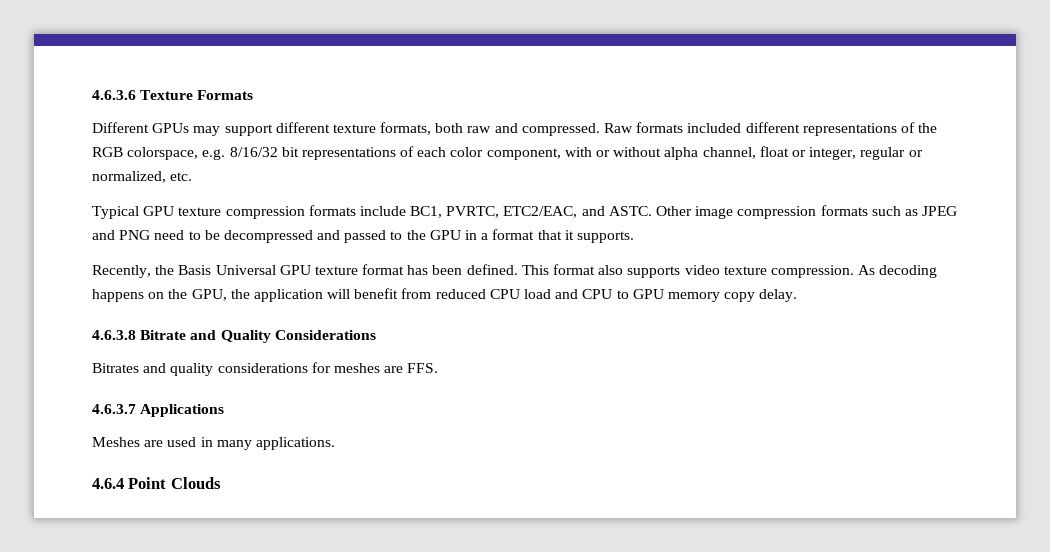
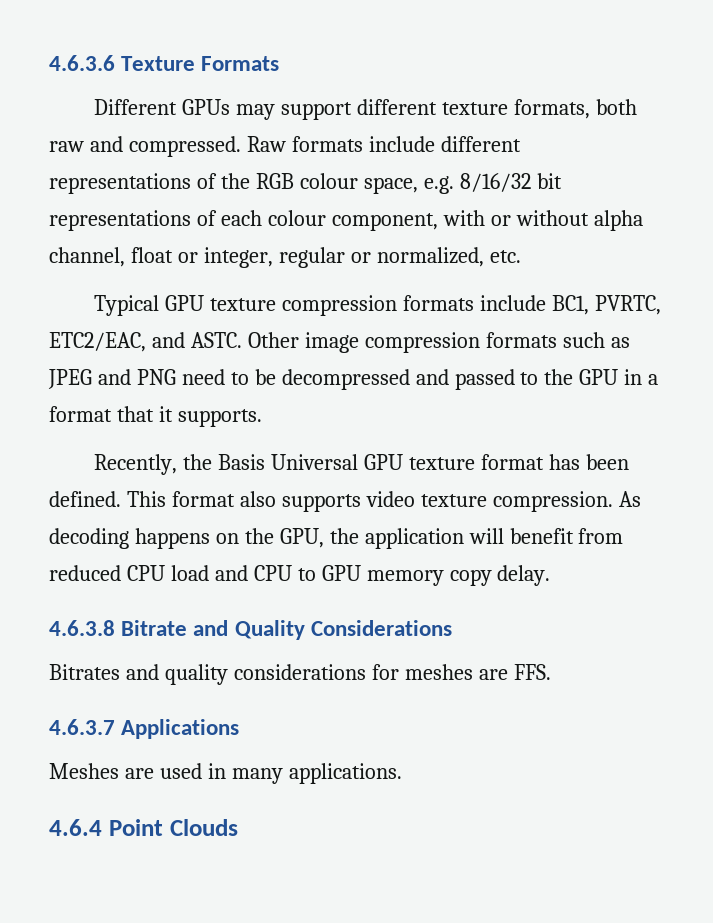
- Raw formats included different representations of the RGB colorspace, e.g. 8/16/32 bit representations of each color component, with or without alpha channel, float or integer, regular or normalized, etc.
+ Raw formats include different representations of the RGB colour space, e.g. 8/16/32 bit representations of each colour component, with or without alpha channel, float or integer, regular or normalized, etc.

